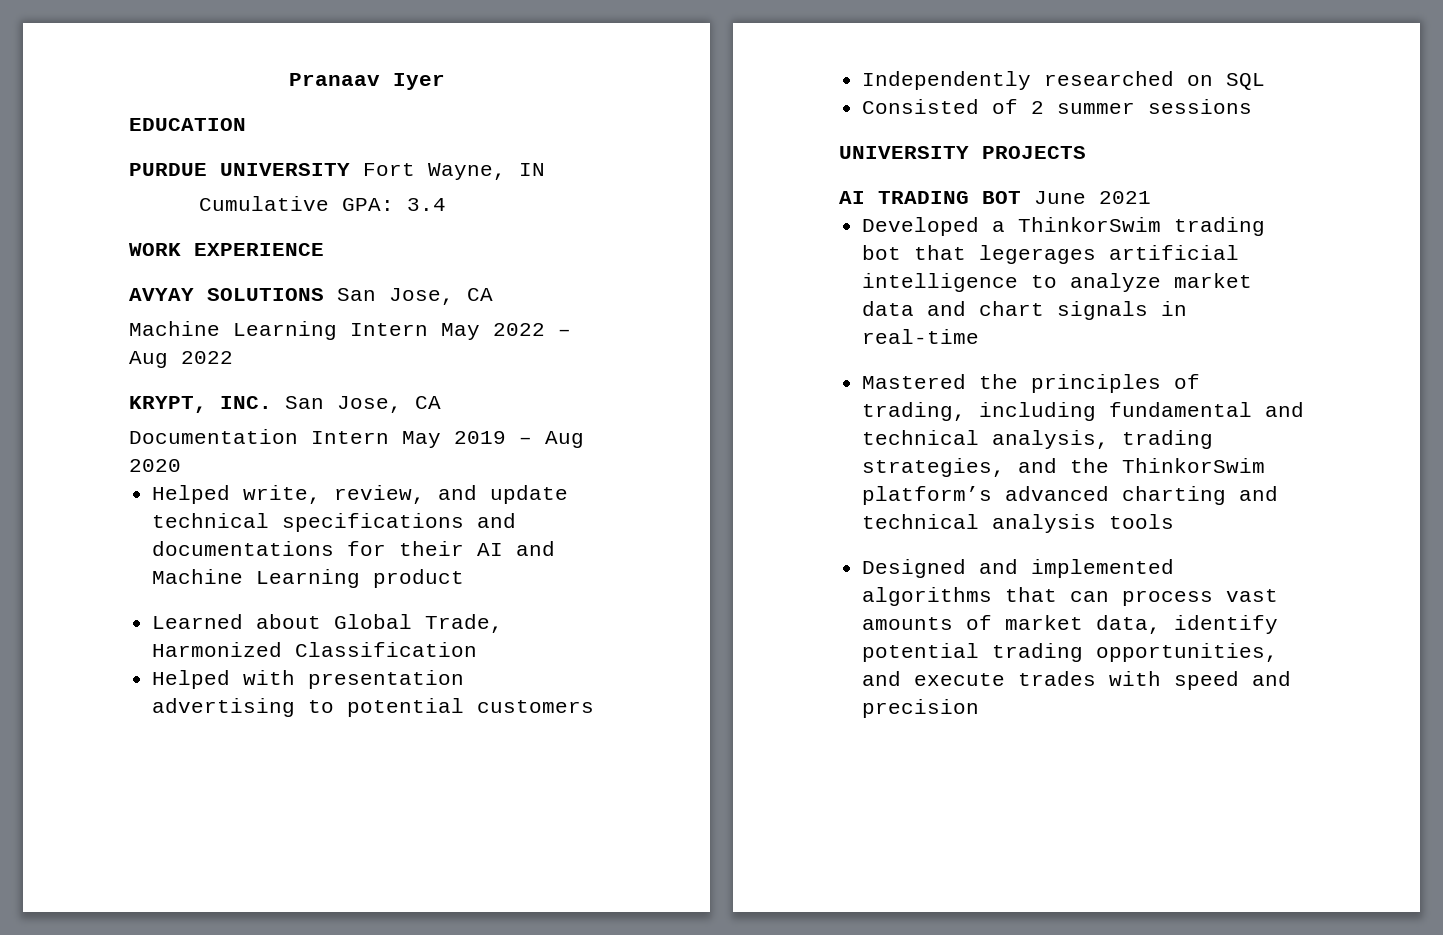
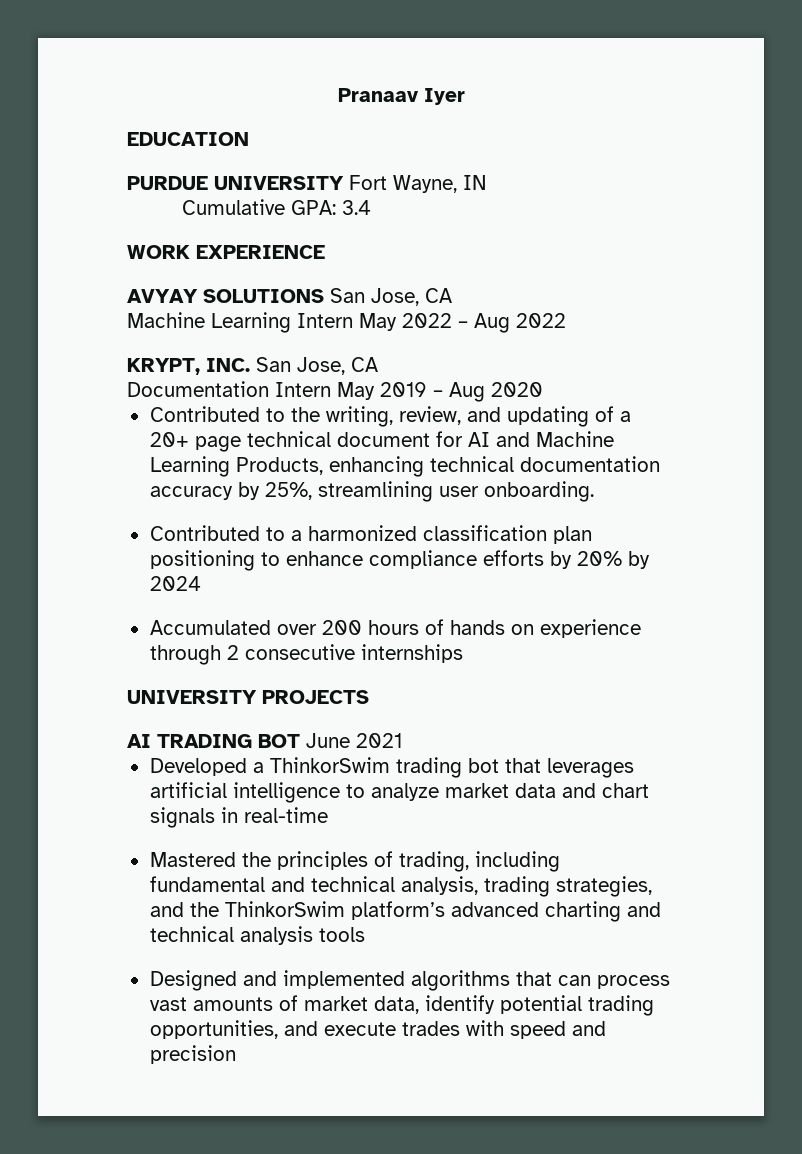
- Helped write, review, and update technical specifications and documentations for their AI and Machine Learning product
- Learned about Global Trade, Harmonized Classification
- Helped with presentation advertising to potential customers
- Independently researched on SQL
- Consisted of 2 summer sessions
+ Contributed to the writing, review, and updating of a 20+ page technical document for AI and Machine Learning Products, enhancing technical documentation accuracy by 25%, streamlining user onboarding.
+ Contributed to a harmonized classification plan positioning to enhance compliance efforts by 20% by 2024
+ Accumulated over 200 hours of hands on experience through 2 consecutive internships
- Developed a ThinkorSwim trading bot that legerages artificial intelligence to analyze market data and chart signals in real-time
+ Developed a ThinkorSwim trading bot that leverages artificial intelligence to analyze market data and chart signals in real-time

